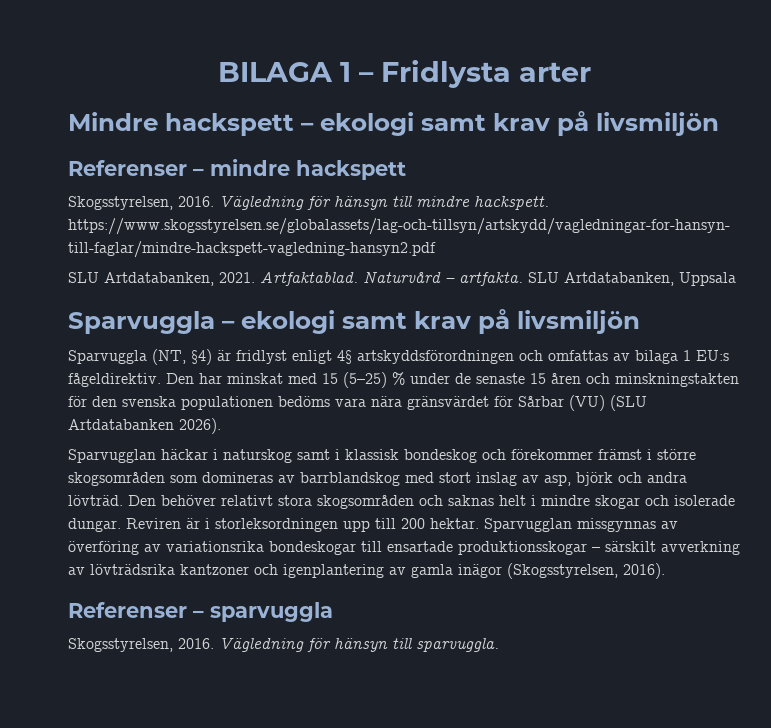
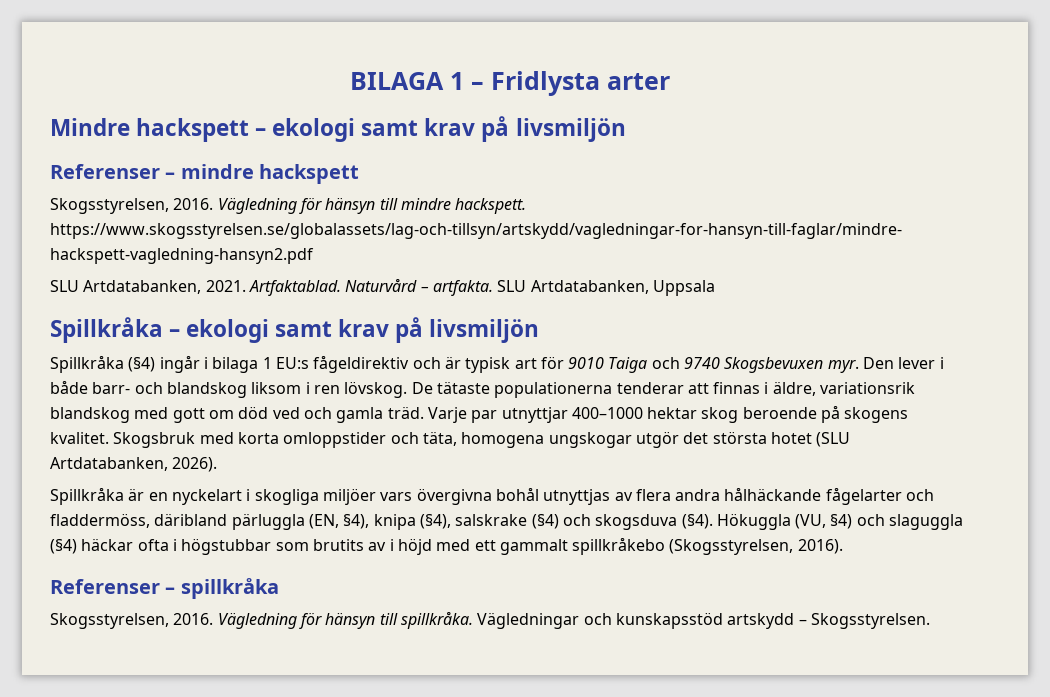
- Sparvuggla – ekologi samt krav på livsmiljön
- Sparvuggla (NT, §4) är fridlyst enligt 4§ artskyddsförordningen och omfattas av bilaga 1 EU:s fågeldirektiv. Den har minskat med 15 (5–25) % under de senaste 15 åren och minskningstakten för den svenska populationen bedöms vara nära gränsvärdet för Sårbar (VU) (SLU Artdatabanken 2026).
- Sparvugglan häckar i naturskog samt i klassisk bondeskog och förekommer främst i större skogsområden som domineras av barrblandskog med stort inslag av asp, björk och andra lövträd. Den behöver relativt stora skogsområden och saknas helt i mindre skogar och isolerade dungar. Reviren är i storleksordningen upp till 200 hektar. Sparvugglan missgynnas av överföring av variationsrika bondeskogar till ensartade produktionsskogar – särskilt avverkning av lövträdsrika kantzoner och igenplantering av gamla inägor (Skogsstyrelsen, 2016).
+ Spillkråka – ekologi samt krav på livsmiljön
+ Spillkråka (§4) ingår i bilaga 1 EU:s fågeldirektiv och är typisk art för 9010 Taiga och 9740 Skogsbevuxen myr. Den lever i både barr- och blandskog liksom i ren lövskog. De tätaste populationerna tenderar att finnas i äldre, variationsrik blandskog med gott om död ved och gamla träd. Varje par utnyttjar 400–1000 hektar skog beroende på skogens kvalitet. Skogsbruk med korta omloppstider och täta, homogena ungskogar utgör det största hotet (SLU Artdatabanken, 2026).
+ Spillkråka är en nyckelart i skogliga miljöer vars övergivna bohål utnyttjas av flera andra hålhäckande fågelarter och fladdermöss, däribland pärluggla (EN, §4), knipa (§4), salskrake (§4) och skogsduva (§4). Hökuggla (VU, §4) och slaguggla (§4) häckar ofta i högstubbar som brutits av i höjd med ett gammalt spillkråkebo (Skogsstyrelsen, 2016).
- Referenser – sparvuggla
- Skogsstyrelsen, 2016. Vägledning för hänsyn till sparvuggla.
+ Referenser – spillkråka
+ Skogsstyrelsen, 2016. Vägledning för hänsyn till spillkråka. Vägledningar och kunskapsstöd artskydd – Skogsstyrelsen.

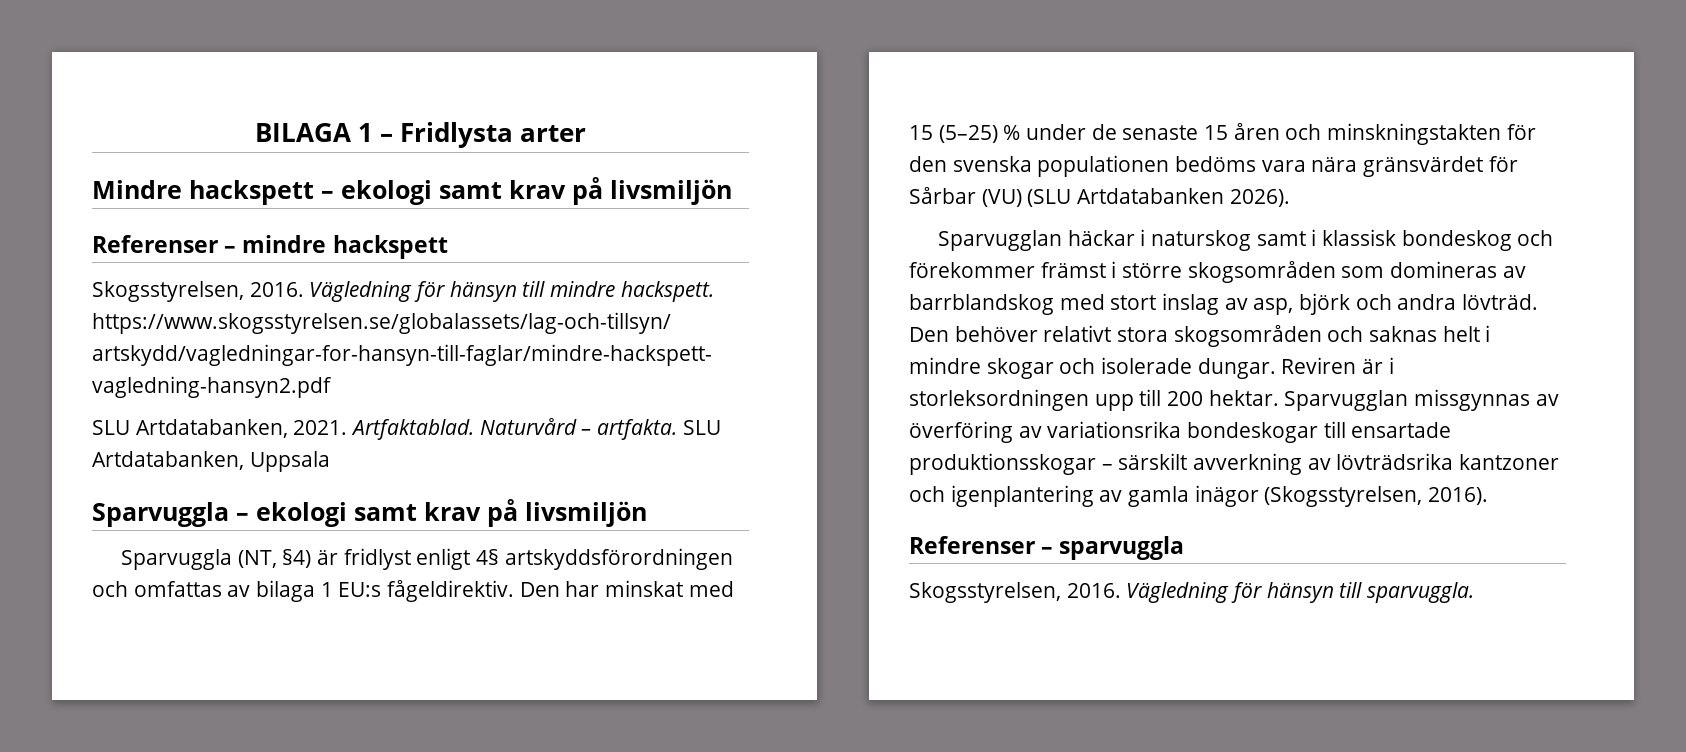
- Spillkråka – ekologi samt krav på livsmiljön
- Spillkråka (§4) ingår i bilaga 1 EU:s fågeldirektiv och är typisk art för 9010 Taiga och 9740 Skogsbevuxen myr. Den lever i både barr- och blandskog liksom i ren lövskog. De tätaste populationerna tenderar att finnas i äldre, variationsrik blandskog med gott om död ved och gamla träd. Varje par utnyttjar 400–1000 hektar skog beroende på skogens kvalitet. Skogsbruk med korta omloppstider och täta, homogena ungskogar utgör det största hotet (SLU Artdatabanken, 2026).
- Spillkråka är en nyckelart i skogliga miljöer vars övergivna bohål utnyttjas av flera andra hålhäckande fågelarter och fladdermöss, däribland pärluggla (EN, §4), knipa (§4), salskrake (§4) och skogsduva (§4). Hökuggla (VU, §4) och slaguggla (§4) häckar ofta i högstubbar som brutits av i höjd med ett gammalt spillkråkebo (Skogsstyrelsen, 2016).
+ Sparvuggla – ekologi samt krav på livsmiljön
+ Sparvuggla (NT, §4) är fridlyst enligt 4§ artskyddsförordningen och omfattas av bilaga 1 EU:s fågeldirektiv. Den har minskat med 15 (5–25) % under de senaste 15 åren och minskningstakten för den svenska populationen bedöms vara nära gränsvärdet för Sårbar (VU) (SLU Artdatabanken 2026).
+ Sparvugglan häckar i naturskog samt i klassisk bondeskog och förekommer främst i större skogsområden som domineras av barrblandskog med stort inslag av asp, björk och andra lövträd. Den behöver relativt stora skogsområden och saknas helt i mindre skogar och isolerade dungar. Reviren är i storleksordningen upp till 200 hektar. Sparvugglan missgynnas av överföring av variationsrika bondeskogar till ensartade produktionsskogar – särskilt avverkning av lövträdsrika kantzoner och igenplantering av gamla inägor (Skogsstyrelsen, 2016).
- Referenser – spillkråka
- Skogsstyrelsen, 2016. Vägledning för hänsyn till spillkråka. Vägledningar och kunskapsstöd artskydd – Skogsstyrelsen.
+ Referenser – sparvuggla
+ Skogsstyrelsen, 2016. Vägledning för hänsyn till sparvuggla.

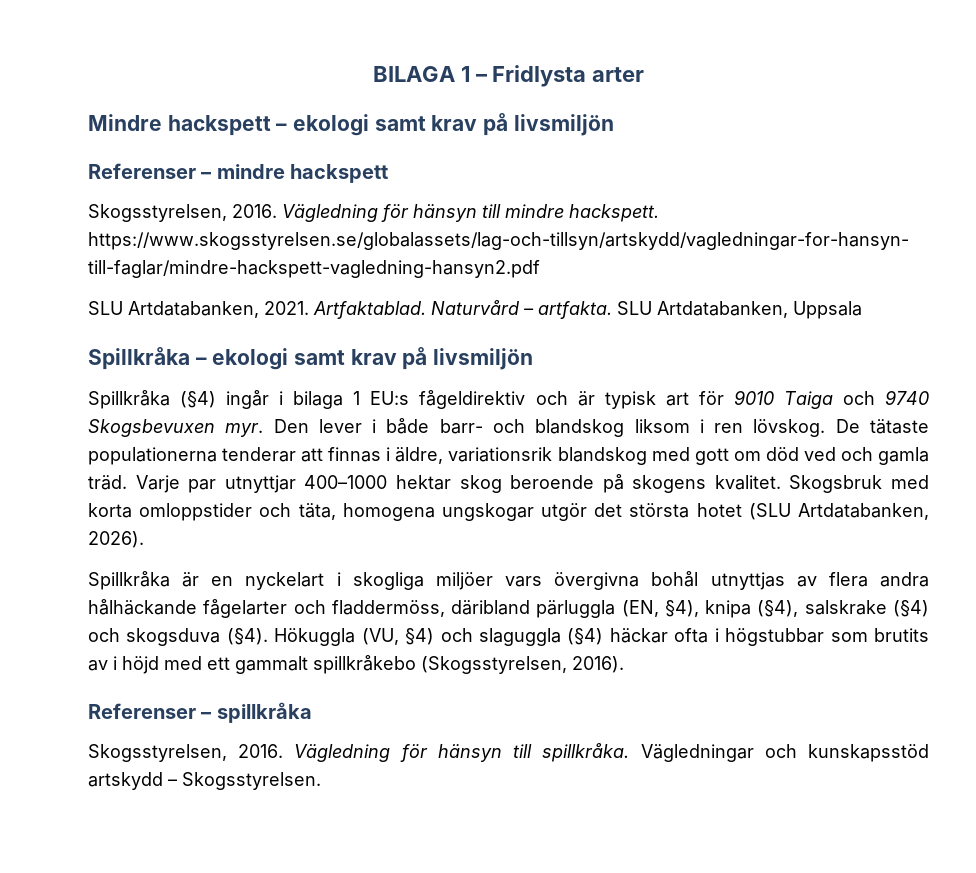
- Sparvuggla – ekologi samt krav på livsmiljön
- Sparvuggla (NT, §4) är fridlyst enligt 4§ artskyddsförordningen och omfattas av bilaga 1 EU:s fågeldirektiv. Den har minskat med 15 (5–25) % under de senaste 15 åren och minskningstakten för den svenska populationen bedöms vara nära gränsvärdet för Sårbar (VU) (SLU Artdatabanken 2026).
- Sparvugglan häckar i naturskog samt i klassisk bondeskog och förekommer främst i större skogsområden som domineras av barrblandskog med stort inslag av asp, björk och andra lövträd. Den behöver relativt stora skogsområden och saknas helt i mindre skogar och isolerade dungar. Reviren är i storleksordningen upp till 200 hektar. Sparvugglan missgynnas av överföring av variationsrika bondeskogar till ensartade produktionsskogar – särskilt avverkning av lövträdsrika kantzoner och igenplantering av gamla inägor (Skogsstyrelsen, 2016).
+ Spillkråka – ekologi samt krav på livsmiljön
+ Spillkråka (§4) ingår i bilaga 1 EU:s fågeldirektiv och är typisk art för 9010 Taiga och 9740 Skogsbevuxen myr. Den lever i både barr- och blandskog liksom i ren lövskog. De tätaste populationerna tenderar att finnas i äldre, variationsrik blandskog med gott om död ved och gamla träd. Varje par utnyttjar 400–1000 hektar skog beroende på skogens kvalitet. Skogsbruk med korta omloppstider och täta, homogena ungskogar utgör det största hotet (SLU Artdatabanken, 2026).
+ Spillkråka är en nyckelart i skogliga miljöer vars övergivna bohål utnyttjas av flera andra hålhäckande fågelarter och fladdermöss, däribland pärluggla (EN, §4), knipa (§4), salskrake (§4) och skogsduva (§4). Hökuggla (VU, §4) och slaguggla (§4) häckar ofta i högstubbar som brutits av i höjd med ett gammalt spillkråkebo (Skogsstyrelsen, 2016).
- Referenser – sparvuggla
- Skogsstyrelsen, 2016. Vägledning för hänsyn till sparvuggla.
+ Referenser – spillkråka
+ Skogsstyrelsen, 2016. Vägledning för hänsyn till spillkråka. Vägledningar och kunskapsstöd artskydd – Skogsstyrelsen.

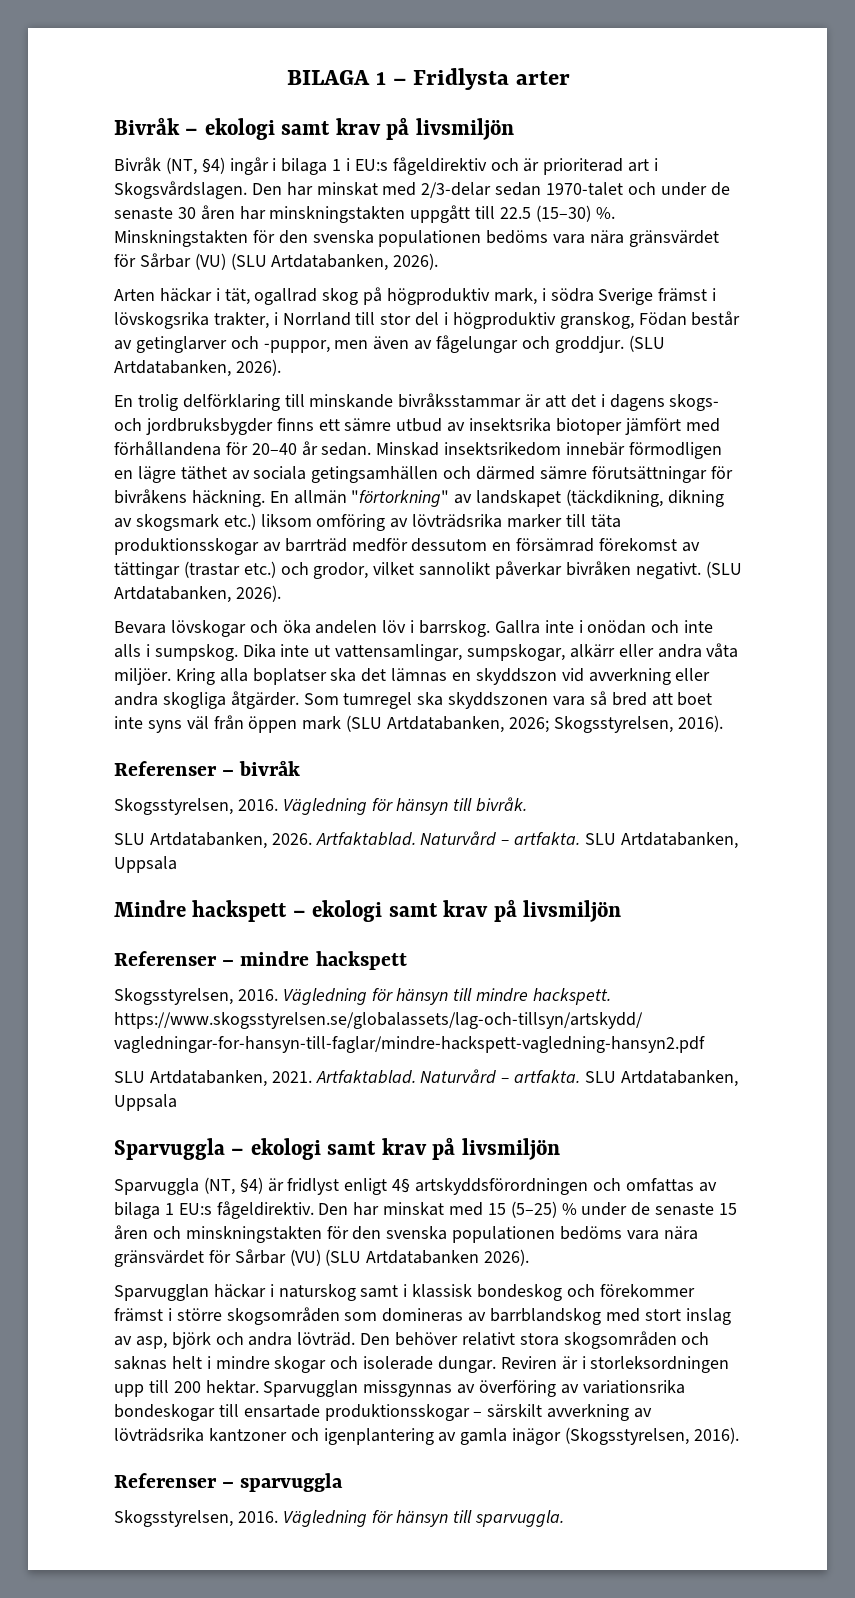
+ Bivråk – ekologi samt krav på livsmiljön
+ Bivråk (NT, §4) ingår i bilaga 1 i EU:s fågeldirektiv och är prioriterad art i Skogsvårdslagen. Den har minskat med 2/3-delar sedan 1970-talet och under de senaste 30 åren har minskningstakten uppgått till 22.5 (15–30) %. Minskningstakten för den svenska populationen bedöms vara nära gränsvärdet för Sårbar (VU) (SLU Artdatabanken, 2026).
+ Arten häckar i tät, ogallrad skog på högproduktiv mark, i södra Sverige främst i lövskogsrika trakter, i Norrland till stor del i högproduktiv granskog, Födan består av getinglarver och -puppor, men även av fågelungar och groddjur. (SLU Artdatabanken, 2026).
+ En trolig delförklaring till minskande bivråksstammar är att det i dagens skogs- och jordbruksbygder finns ett sämre utbud av insektsrika biotoper jämfört med förhållandena för 20–40 år sedan. Minskad insektsrikedom innebär förmodligen en lägre täthet av sociala getingsamhällen och därmed sämre förutsättningar för bivråkens häckning. En allmän "förtorkning" av landskapet (täckdikning, dikning av skogsmark etc.) liksom omföring av lövträdsrika marker till täta produktionsskogar av barrträd medför dessutom en försämrad förekomst av tättingar (trastar etc.) och grodor, vilket sannolikt påverkar bivråken negativt. (SLU Artdatabanken, 2026).
+ Bevara lövskogar och öka andelen löv i barrskog. Gallra inte i onödan och inte alls i sumpskog. Dika inte ut vattensamlingar, sumpskogar, alkärr eller andra våta miljöer. Kring alla boplatser ska det lämnas en skyddszon vid avverkning eller andra skogliga åtgärder. Som tumregel ska skyddszonen vara så bred att boet inte syns väl från öppen mark (SLU Artdatabanken, 2026; Skogsstyrelsen, 2016).
+ Referenser – bivråk
+ Skogsstyrelsen, 2016. Vägledning för hänsyn till bivråk.
+ SLU Artdatabanken, 2026. Artfaktablad. Naturvård – artfakta. SLU Artdatabanken, Uppsala
- Spillkråka – ekologi samt krav på livsmiljön
- Spillkråka (§4) ingår i bilaga 1 EU:s fågeldirektiv och är typisk art för 9010 Taiga och 9740 Skogsbevuxen myr. Den lever i både barr- och blandskog liksom i ren lövskog. De tätaste populationerna tenderar att finnas i äldre, variationsrik blandskog med gott om död ved och gamla träd. Varje par utnyttjar 400–1000 hektar skog beroende på skogens kvalitet. Skogsbruk med korta omloppstider och täta, homogena ungskogar utgör det största hotet (SLU Artdatabanken, 2026).
- Spillkråka är en nyckelart i skogliga miljöer vars övergivna bohål utnyttjas av flera andra hålhäckande fågelarter och fladdermöss, däribland pärluggla (EN, §4), knipa (§4), salskrake (§4) och skogsduva (§4). Hökuggla (VU, §4) och slaguggla (§4) häckar ofta i högstubbar som brutits av i höjd med ett gammalt spillkråkebo (Skogsstyrelsen, 2016).
+ Sparvuggla – ekologi samt krav på livsmiljön
+ Sparvuggla (NT, §4) är fridlyst enligt 4§ artskyddsförordningen och omfattas av bilaga 1 EU:s fågeldirektiv. Den har minskat med 15 (5–25) % under de senaste 15 åren och minskningstakten för den svenska populationen bedöms vara nära gränsvärdet för Sårbar (VU) (SLU Artdatabanken 2026).
+ Sparvugglan häckar i naturskog samt i klassisk bondeskog och förekommer främst i större skogsområden som domineras av barrblandskog med stort inslag av asp, björk och andra lövträd. Den behöver relativt stora skogsområden och saknas helt i mindre skogar och isolerade dungar. Reviren är i storleksordningen upp till 200 hektar. Sparvugglan missgynnas av överföring av variationsrika bondeskogar till ensartade produktionsskogar – särskilt avverkning av lövträdsrika kantzoner och igenplantering av gamla inägor (Skogsstyrelsen, 2016).
- Referenser – spillkråka
- Skogsstyrelsen, 2016. Vägledning för hänsyn till spillkråka. Vägledningar och kunskapsstöd artskydd – Skogsstyrelsen.
+ Referenser – sparvuggla
+ Skogsstyrelsen, 2016. Vägledning för hänsyn till sparvuggla.

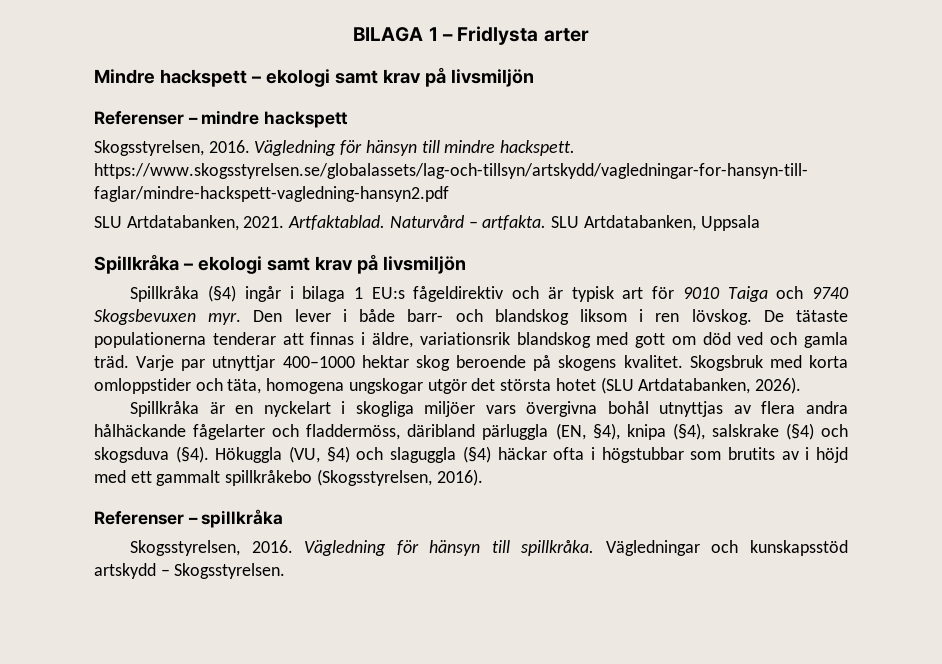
- Bivråk – ekologi samt krav på livsmiljön
- Bivråk (NT, §4) ingår i bilaga 1 i EU:s fågeldirektiv och är prioriterad art i Skogsvårdslagen. Den har minskat med 2/3-delar sedan 1970-talet och under de senaste 30 åren har minskningstakten uppgått till 22.5 (15–30) %. Minskningstakten för den svenska populationen bedöms vara nära gränsvärdet för Sårbar (VU) (SLU Artdatabanken, 2026).
- Arten häckar i tät, ogallrad skog på högproduktiv mark, i södra Sverige främst i lövskogsrika trakter, i Norrland till stor del i högproduktiv granskog, Födan består av getinglarver och -puppor, men även av fågelungar och groddjur. (SLU Artdatabanken, 2026).
- En trolig delförklaring till minskande bivråksstammar är att det i dagens skogs- och jordbruksbygder finns ett sämre utbud av insektsrika biotoper jämfört med förhållandena för 20–40 år sedan. Minskad insektsrikedom innebär förmodligen en lägre täthet av sociala getingsamhällen och därmed sämre förutsättningar för bivråkens häckning. En allmän "förtorkning" av landskapet (täckdikning, dikning av skogsmark etc.) liksom omföring av lövträdsrika marker till täta produktionsskogar av barrträd medför dessutom en försämrad förekomst av tättingar (trastar etc.) och grodor, vilket sannolikt påverkar bivråken negativt. (SLU Artdatabanken, 2026).
- Bevara lövskogar och öka andelen löv i barrskog. Gallra inte i onödan och inte alls i sumpskog. Dika inte ut vattensamlingar, sumpskogar, alkärr eller andra våta miljöer. Kring alla boplatser ska det lämnas en skyddszon vid avverkning eller andra skogliga åtgärder. Som tumregel ska skyddszonen vara så bred att boet inte syns väl från öppen mark (SLU Artdatabanken, 2026; Skogsstyrelsen, 2016).
- Referenser – bivråk
- Skogsstyrelsen, 2016. Vägledning för hänsyn till bivråk.
- SLU Artdatabanken, 2026. Artfaktablad. Naturvård – artfakta. SLU Artdatabanken, Uppsala
- Sparvuggla – ekologi samt krav på livsmiljön
- Sparvuggla (NT, §4) är fridlyst enligt 4§ artskyddsförordningen och omfattas av bilaga 1 EU:s fågeldirektiv. Den har minskat med 15 (5–25) % under de senaste 15 åren och minskningstakten för den svenska populationen bedöms vara nära gränsvärdet för Sårbar (VU) (SLU Artdatabanken 2026).
- Sparvugglan häckar i naturskog samt i klassisk bondeskog och förekommer främst i större skogsområden som domineras av barrblandskog med stort inslag av asp, björk och andra lövträd. Den behöver relativt stora skogsområden och saknas helt i mindre skogar och isolerade dungar. Reviren är i storleksordningen upp till 200 hektar. Sparvugglan missgynnas av överföring av variationsrika bondeskogar till ensartade produktionsskogar – särskilt avverkning av lövträdsrika kantzoner och igenplantering av gamla inägor (Skogsstyrelsen, 2016).
+ Spillkråka – ekologi samt krav på livsmiljön
+ Spillkråka (§4) ingår i bilaga 1 EU:s fågeldirektiv och är typisk art för 9010 Taiga och 9740 Skogsbevuxen myr. Den lever i både barr- och blandskog liksom i ren lövskog. De tätaste populationerna tenderar att finnas i äldre, variationsrik blandskog med gott om död ved och gamla träd. Varje par utnyttjar 400–1000 hektar skog beroende på skogens kvalitet. Skogsbruk med korta omloppstider och täta, homogena ungskogar utgör det största hotet (SLU Artdatabanken, 2026).
+ Spillkråka är en nyckelart i skogliga miljöer vars övergivna bohål utnyttjas av flera andra hålhäckande fågelarter och fladdermöss, däribland pärluggla (EN, §4), knipa (§4), salskrake (§4) och skogsduva (§4). Hökuggla (VU, §4) och slaguggla (§4) häckar ofta i högstubbar som brutits av i höjd med ett gammalt spillkråkebo (Skogsstyrelsen, 2016).
- Referenser – sparvuggla
- Skogsstyrelsen, 2016. Vägledning för hänsyn till sparvuggla.
+ Referenser – spillkråka
+ Skogsstyrelsen, 2016. Vägledning för hänsyn till spillkråka. Vägledningar och kunskapsstöd artskydd – Skogsstyrelsen.

